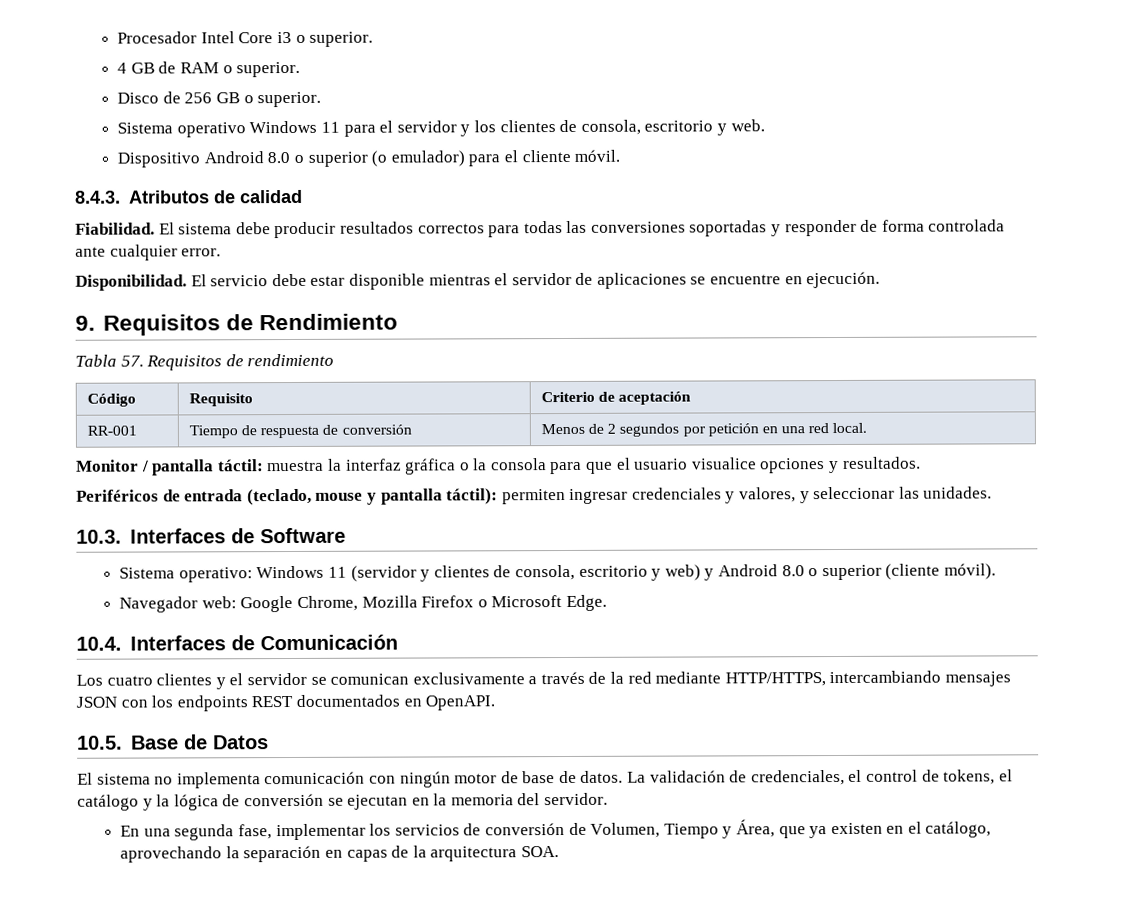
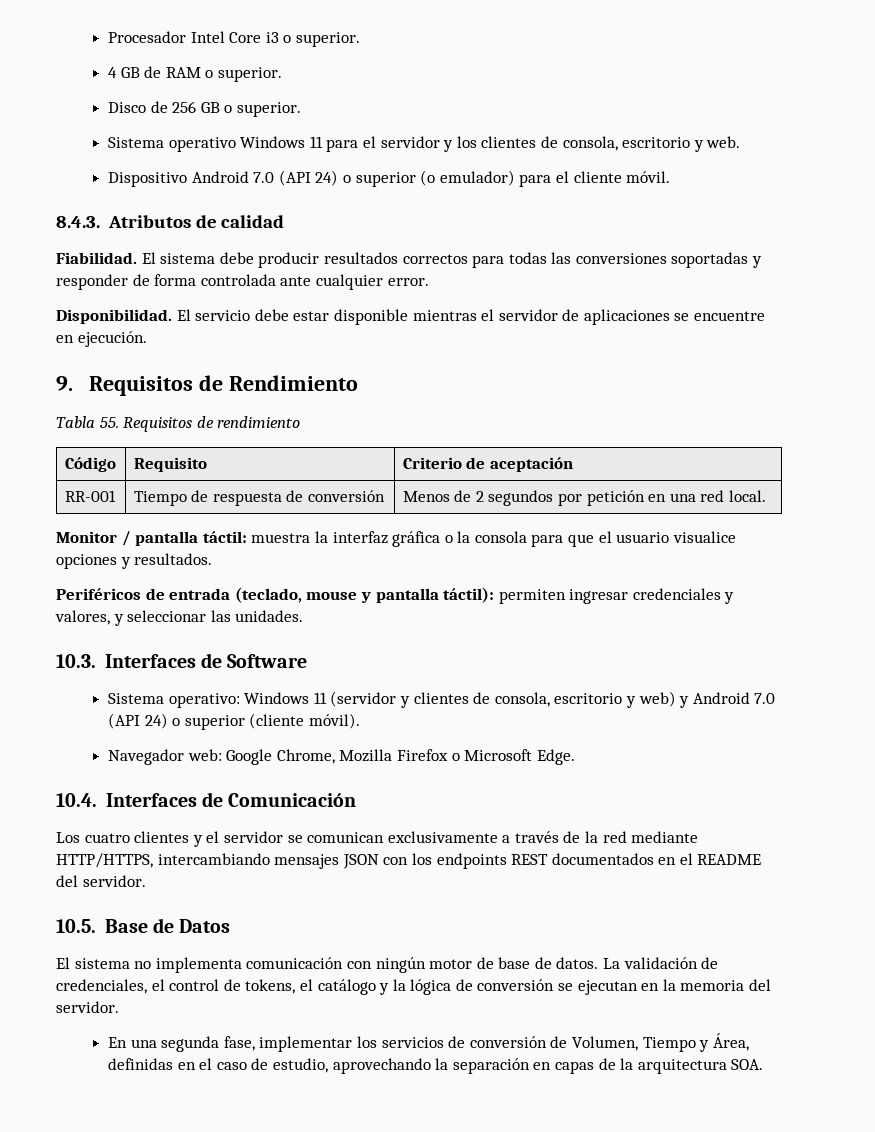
- Dispositivo Android 8.0 o superior (o emulador) para el cliente móvil.
+ Dispositivo Android 7.0 (API 24) o superior (o emulador) para el cliente móvil.
- Tabla 57. Requisitos de rendimiento
+ Tabla 55. Requisitos de rendimiento
- Sistema operativo: Windows 11 (servidor y clientes de consola, escritorio y web) y Android 8.0 o superior (cliente móvil).
+ Sistema operativo: Windows 11 (servidor y clientes de consola, escritorio y web) y Android 7.0 (API 24) o superior (cliente móvil).
- Los cuatro clientes y el servidor se comunican exclusivamente a través de la red mediante HTTP/HTTPS, intercambiando mensajes JSON con los endpoints REST documentados en OpenAPI.
+ Los cuatro clientes y el servidor se comunican exclusivamente a través de la red mediante HTTP/HTTPS, intercambiando mensajes JSON con los endpoints REST documentados en el README del servidor.
- En una segunda fase, implementar los servicios de conversión de Volumen, Tiempo y Área, que ya existen en el catálogo, aprovechando la separación en capas de la arquitectura SOA.
+ En una segunda fase, implementar los servicios de conversión de Volumen, Tiempo y Área, definidas en el caso de estudio, aprovechando la separación en capas de la arquitectura SOA.

